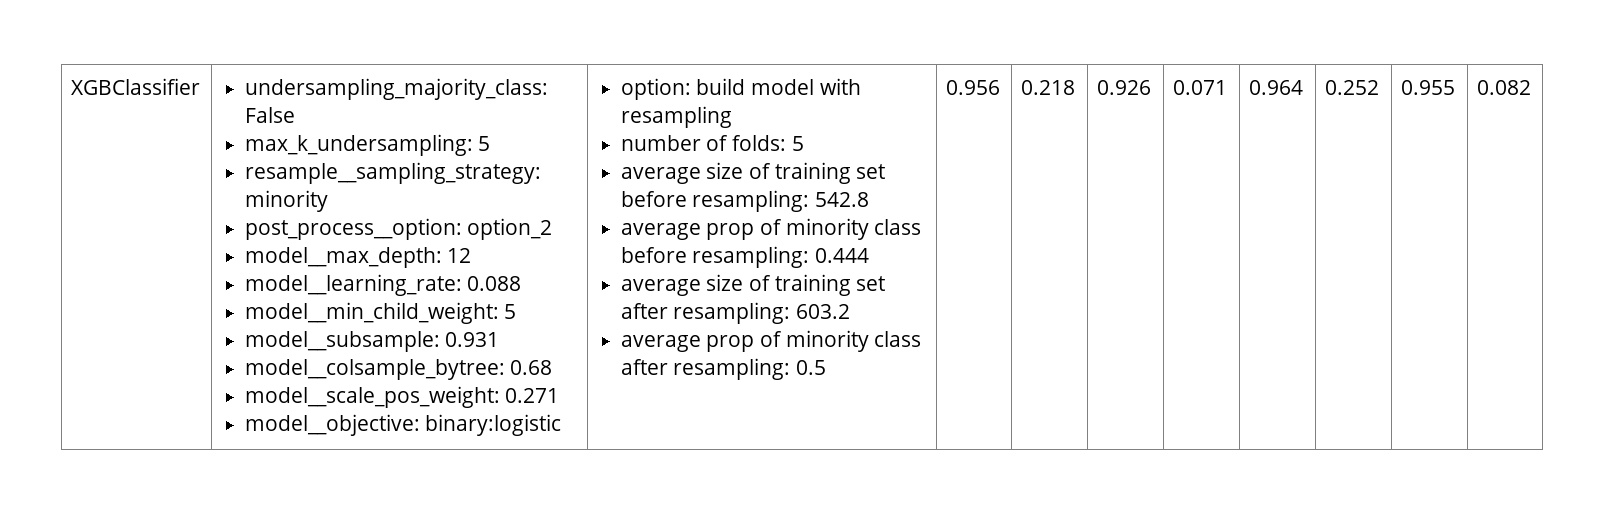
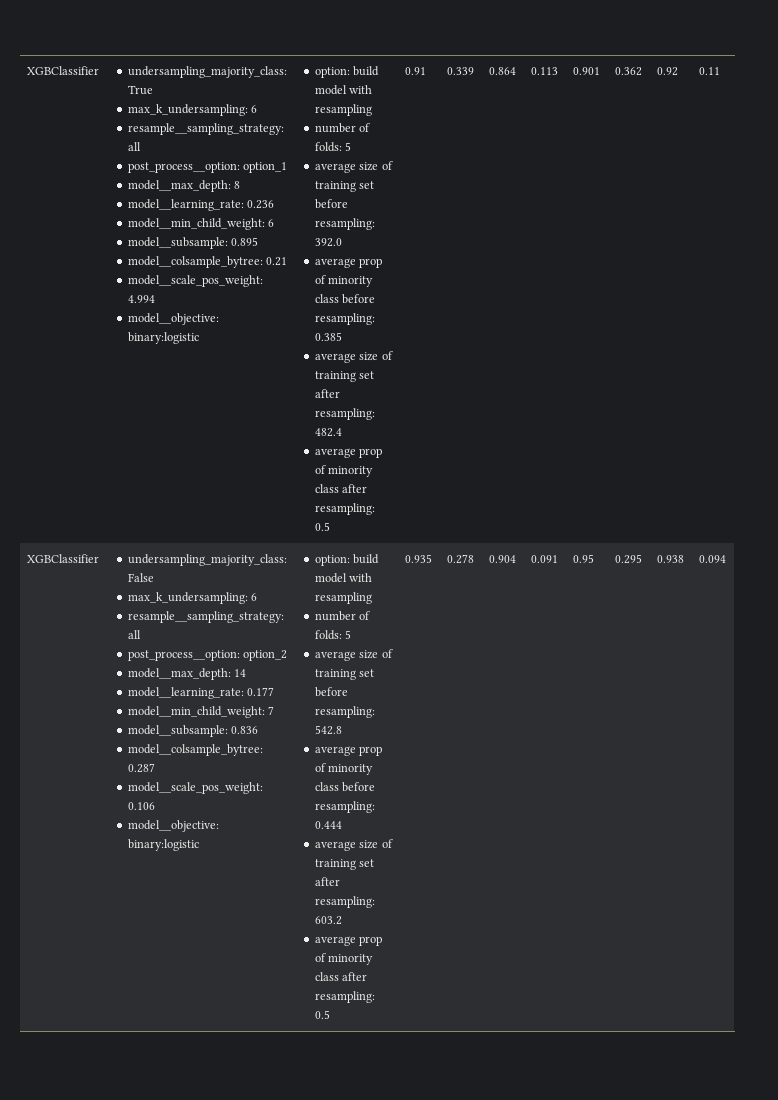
+ XGBClassifier | undersampling_majority_class: True
+ max_k_undersampling: 6
+ resample__sampling_strategy: all
+ post_process__option: option_1
+ model__max_depth: 8
+ model__learning_rate: 0.236
+ model__min_child_weight: 6
+ model__subsample: 0.895
+ model__colsample_bytree: 0.21
+ model__scale_pos_weight: 4.994
+ model__objective: binary:logistic | option: build model with resampling
+ number of folds: 5
+ average size of training set before resampling: 392.0
+ average prop of minority class before resampling: 0.385
+ average size of training set after resampling: 482.4
+ average prop of minority class after resampling: 0.5 | 0.91 | 0.339 | 0.864 | 0.113 | 0.901 | 0.362 | 0.92 | 0.11
  undersampling_majority_class: False
- max_k_undersampling: 5
- resample__sampling_strategy: minority
+ max_k_undersampling: 6
+ resample__sampling_strategy: all
- model__max_depth: 12
- model__learning_rate: 0.088
- model__min_child_weight: 5
- model__subsample: 0.931
- model__colsample_bytree: 0.68
- model__scale_pos_weight: 0.271
+ model__max_depth: 14
+ model__learning_rate: 0.177
+ model__min_child_weight: 7
+ model__subsample: 0.836
+ model__colsample_bytree: 0.287
+ model__scale_pos_weight: 0.106
- 0.956 | 0.218 | 0.926 | 0.071 | 0.964 | 0.252 | 0.955 | 0.082
+ 0.935 | 0.278 | 0.904 | 0.091 | 0.95 | 0.295 | 0.938 | 0.094

